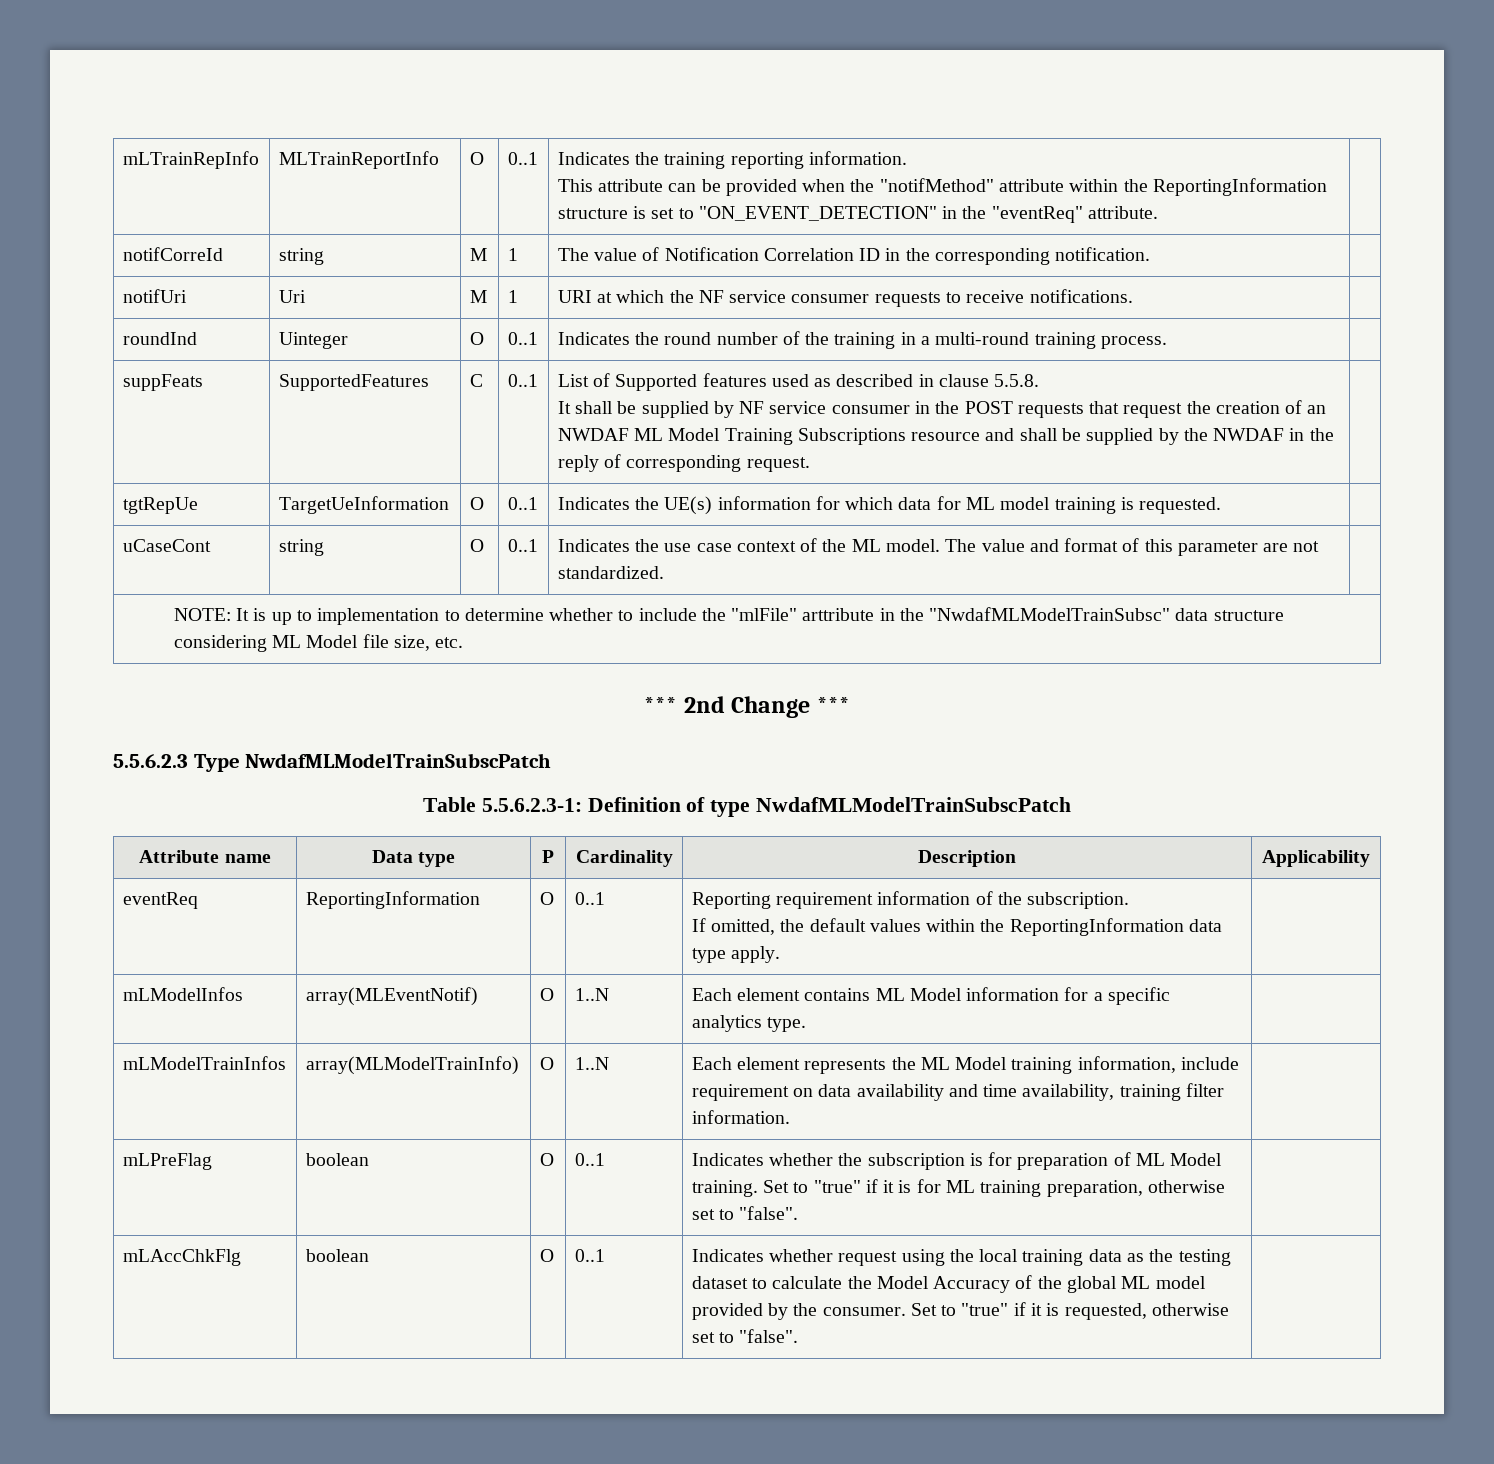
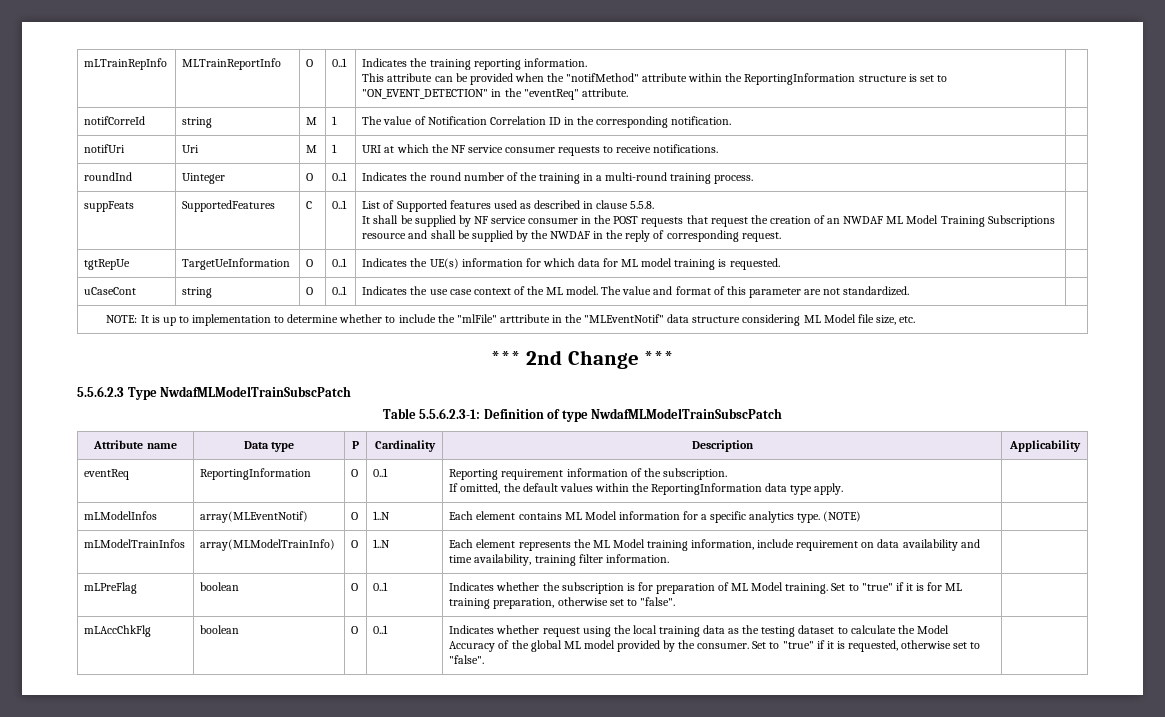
- NOTE: It is up to implementation to determine whether to include the "mlFile" arttribute in the "NwdafMLModelTrainSubsc" data structure considering ML Model file size, etc.
+ NOTE: It is up to implementation to determine whether to include the "mlFile" arttribute in the "MLEventNotif" data structure considering ML Model file size, etc.
- mLModelInfos | array(MLEventNotif) | O | 1..N | Each element contains ML Model information for a specific analytics type. |
+ mLModelInfos | array(MLEventNotif) | O | 1..N | Each element contains ML Model information for a specific analytics type. (NOTE) |

